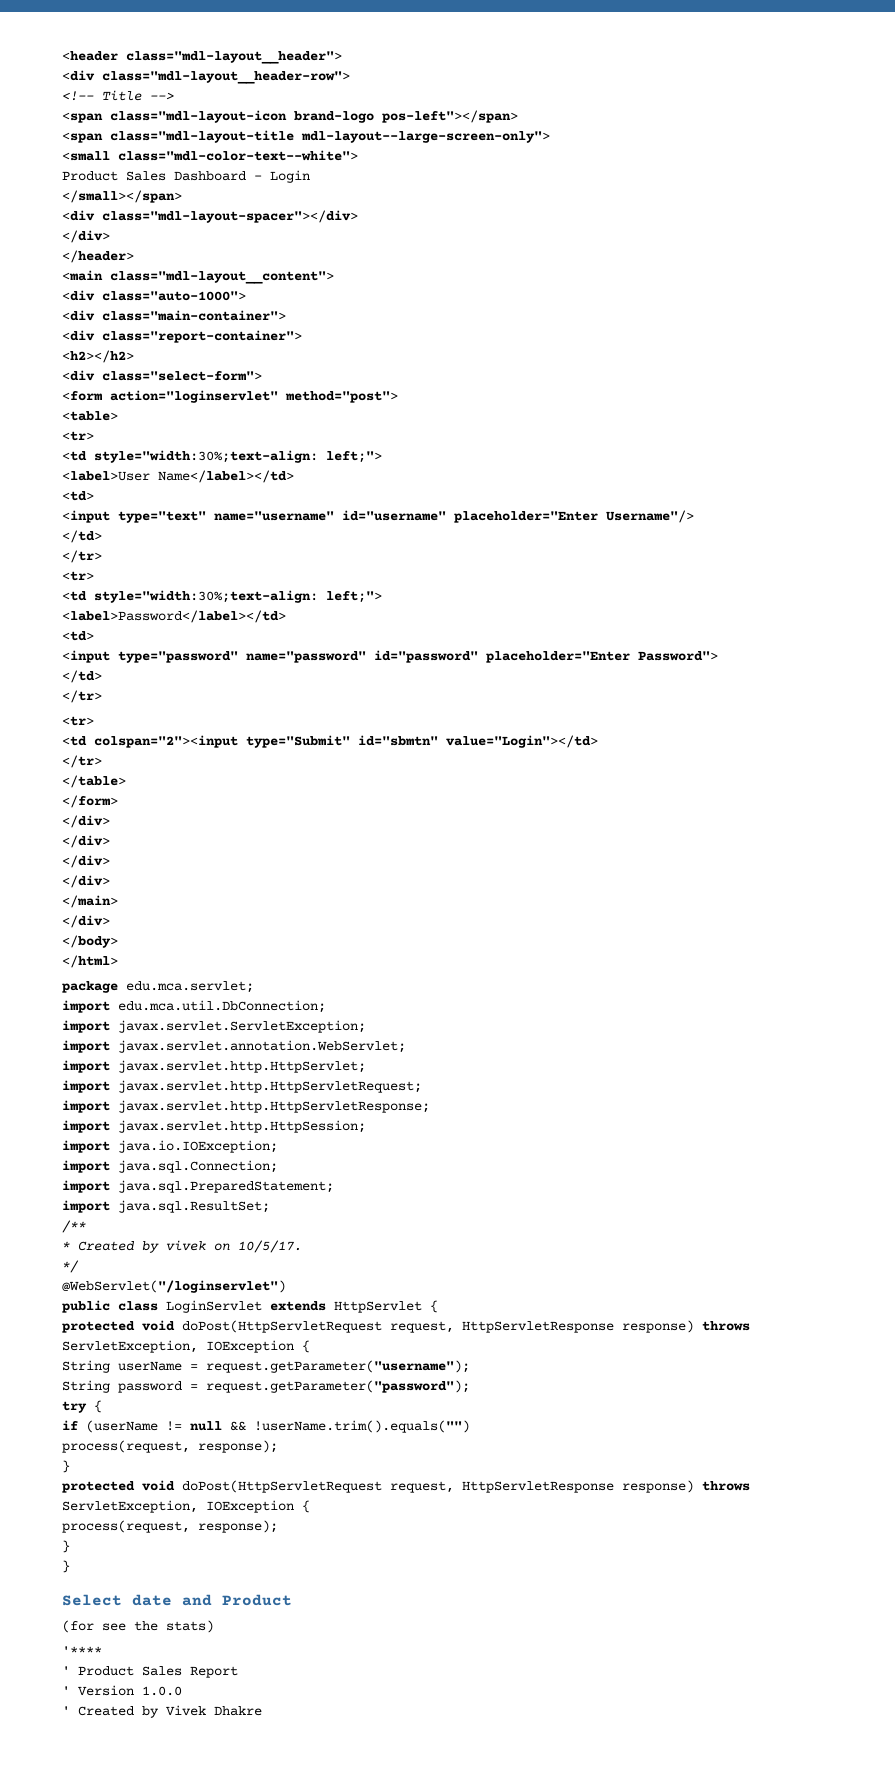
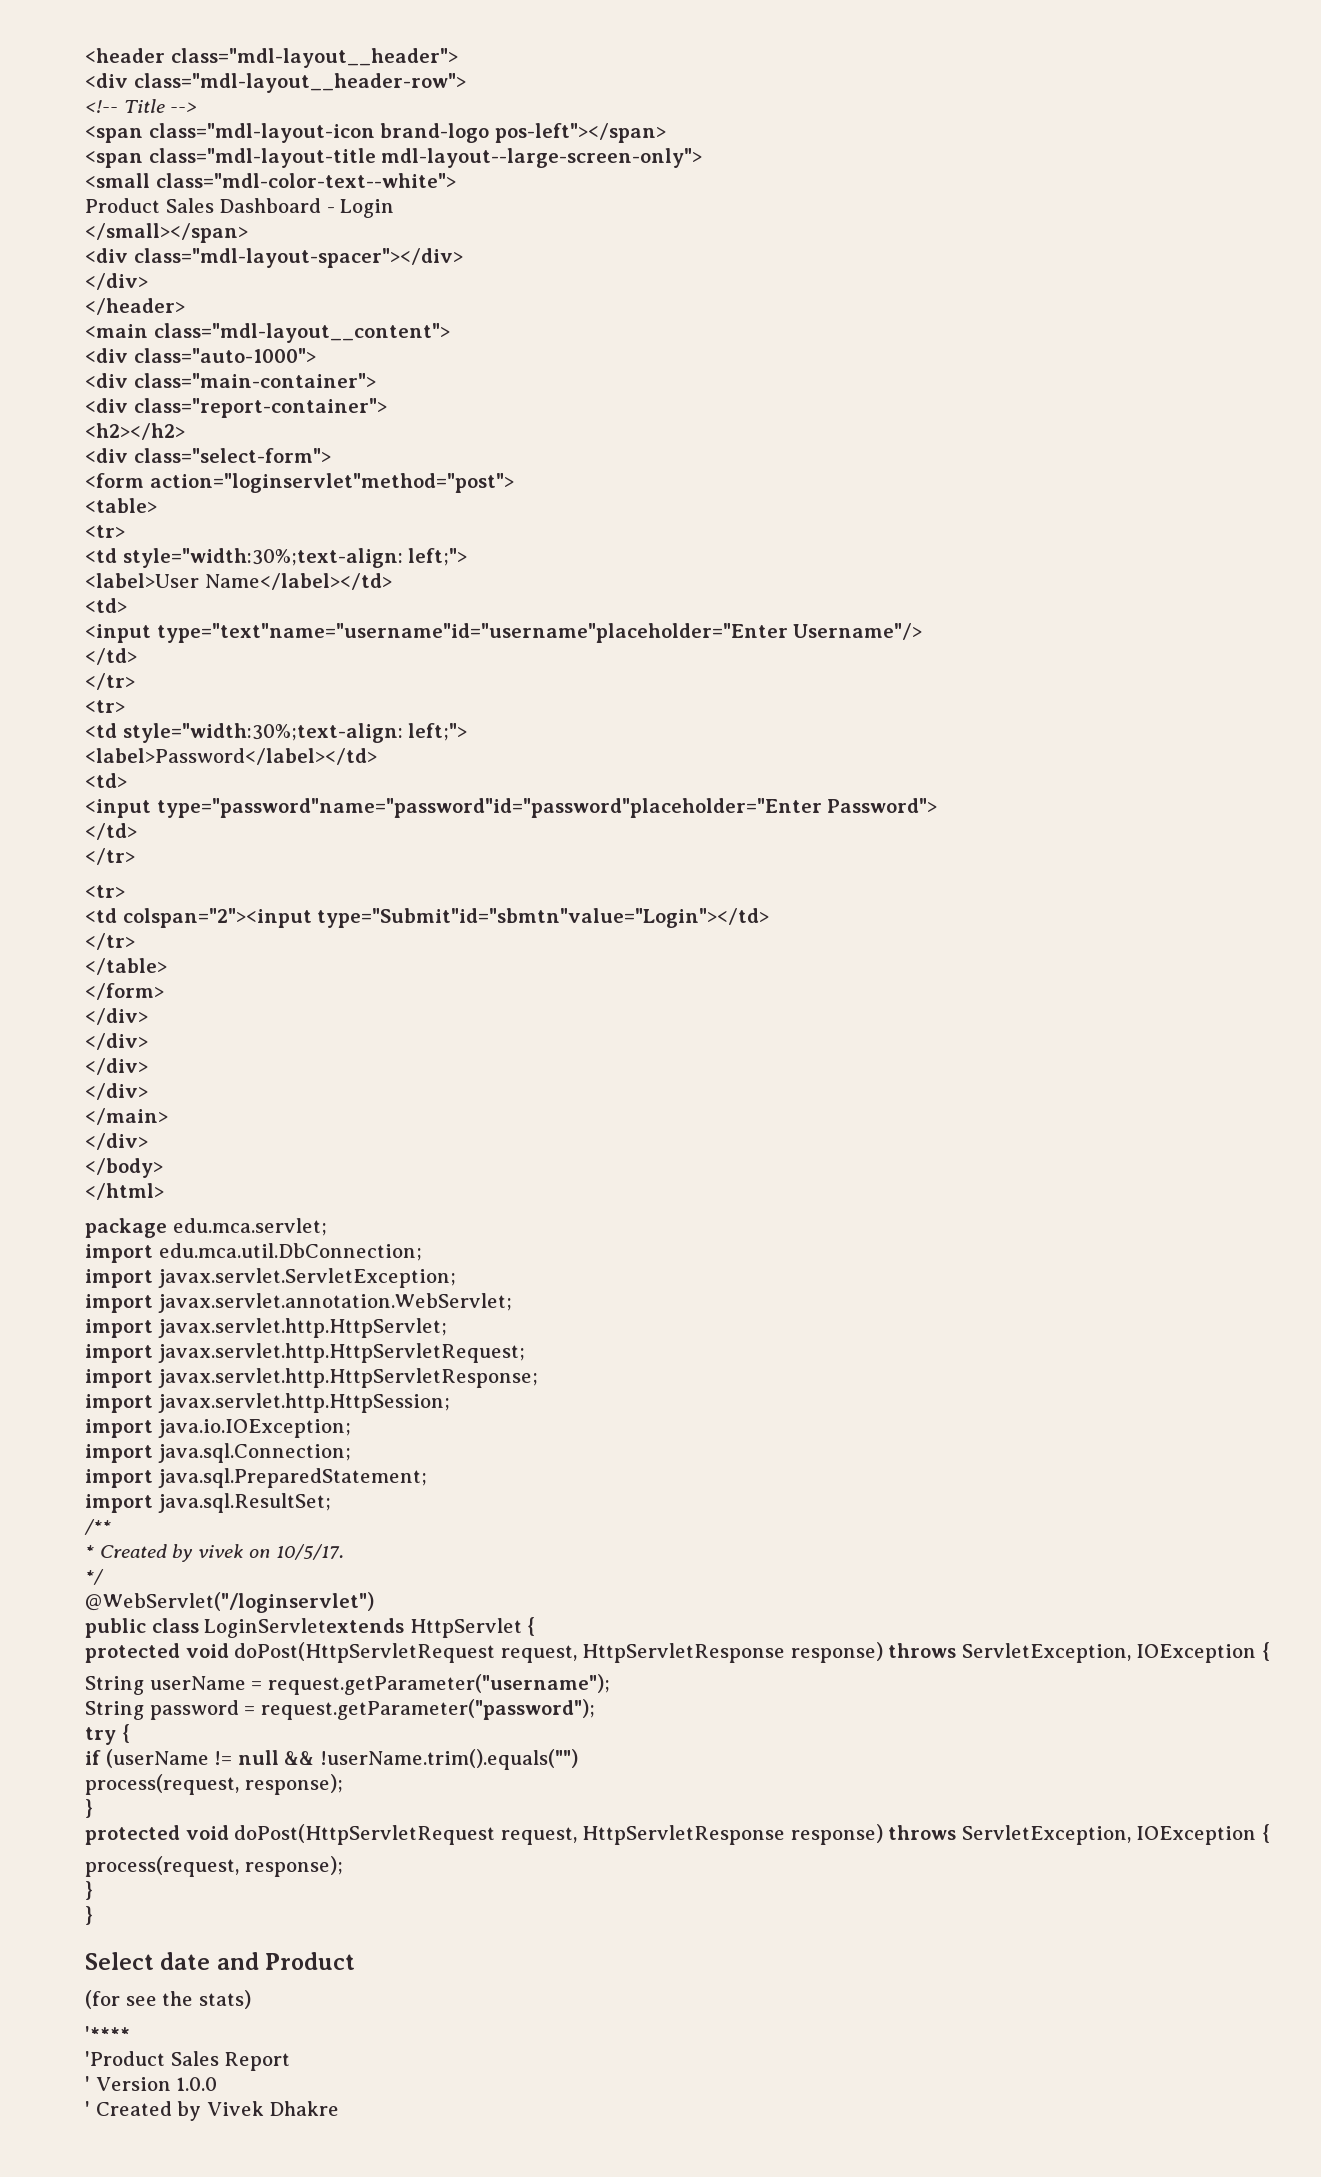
- <form action="loginservlet" method="post">
+ <form action="loginservlet"method="post">
- <input type="text" name="username" id="username" placeholder="Enter Username"/>
+ <input type="text"name="username"id="username"placeholder="Enter Username"/>
- <input type="password" name="password" id="password" placeholder="Enter Password">
+ <input type="password"name="password"id="password"placeholder="Enter Password">
- <td colspan="2"><input type="Submit" id="sbmtn" value="Login"></td>
+ <td colspan="2"><input type="Submit"id="sbmtn"value="Login"></td>
- public class LoginServlet extends HttpServlet {
+ public class LoginServletextends HttpServlet {
- ' Product Sales Report
+ 'Product Sales Report

